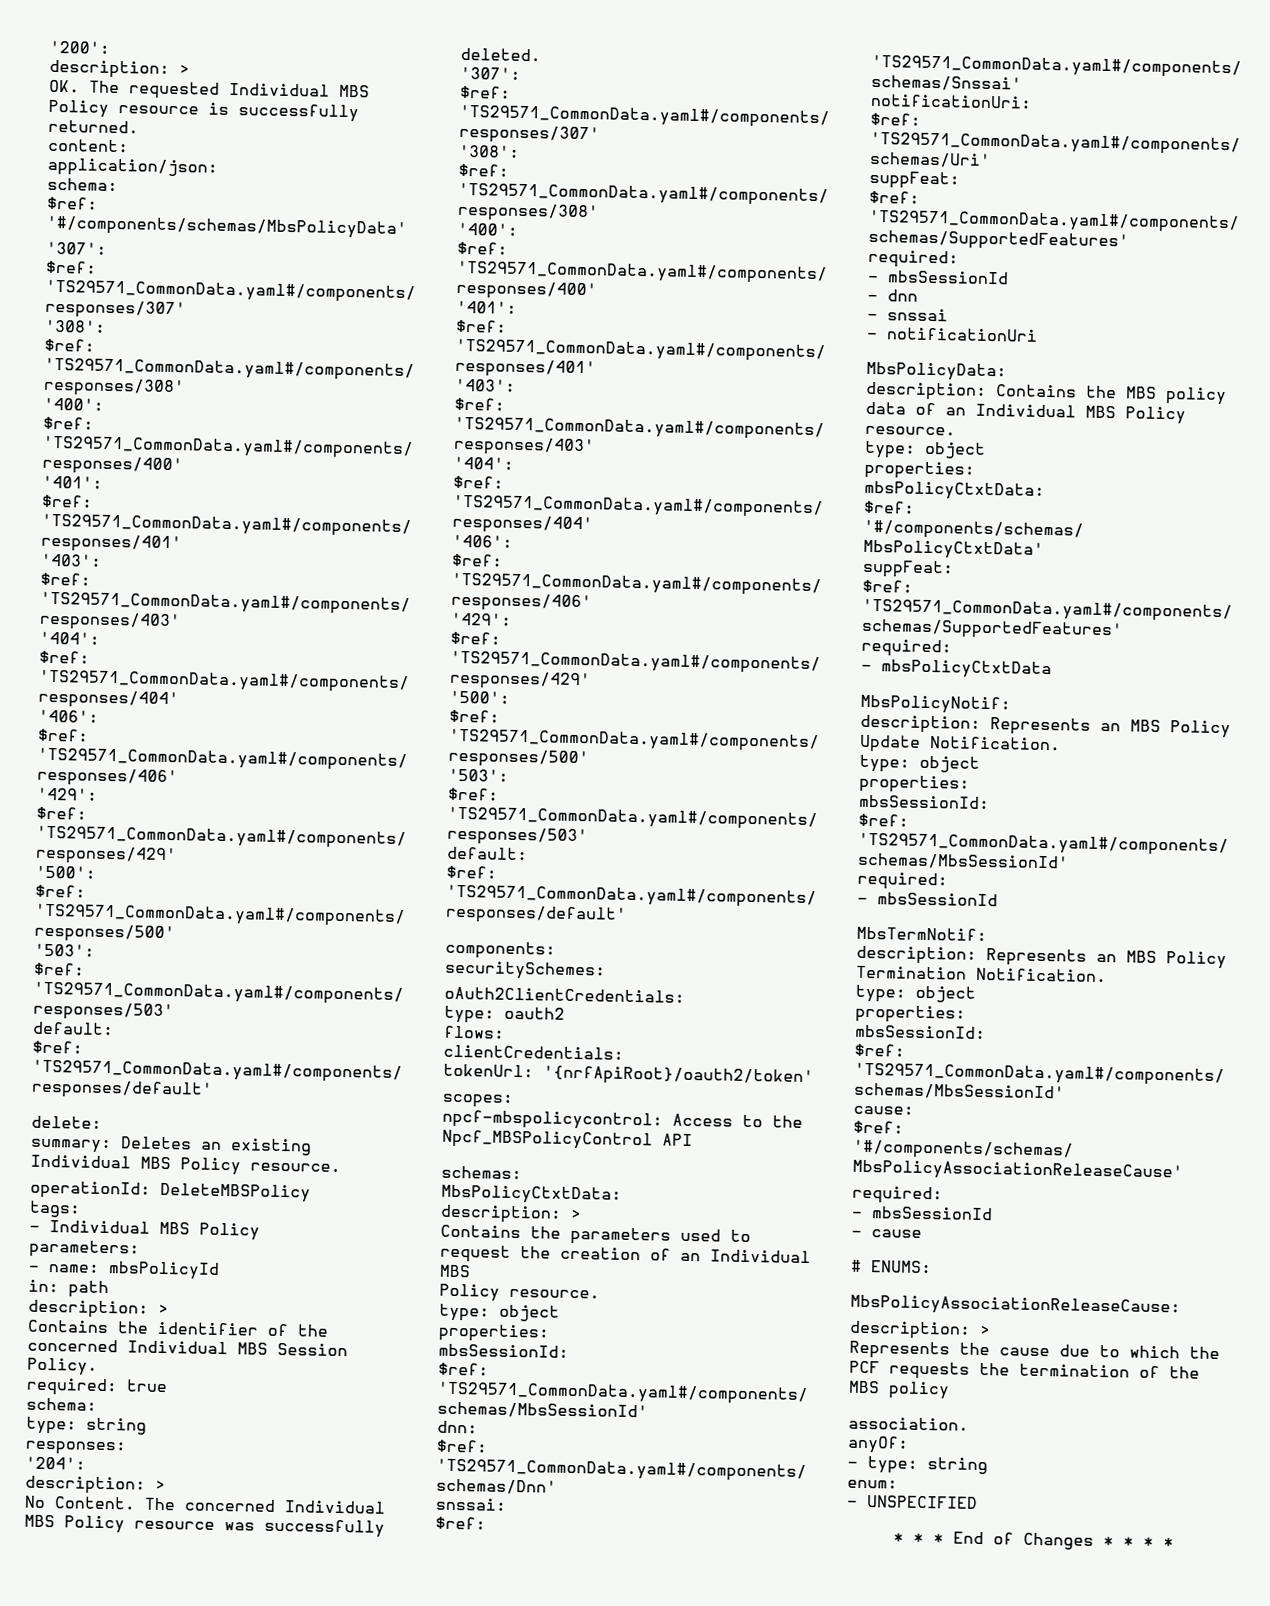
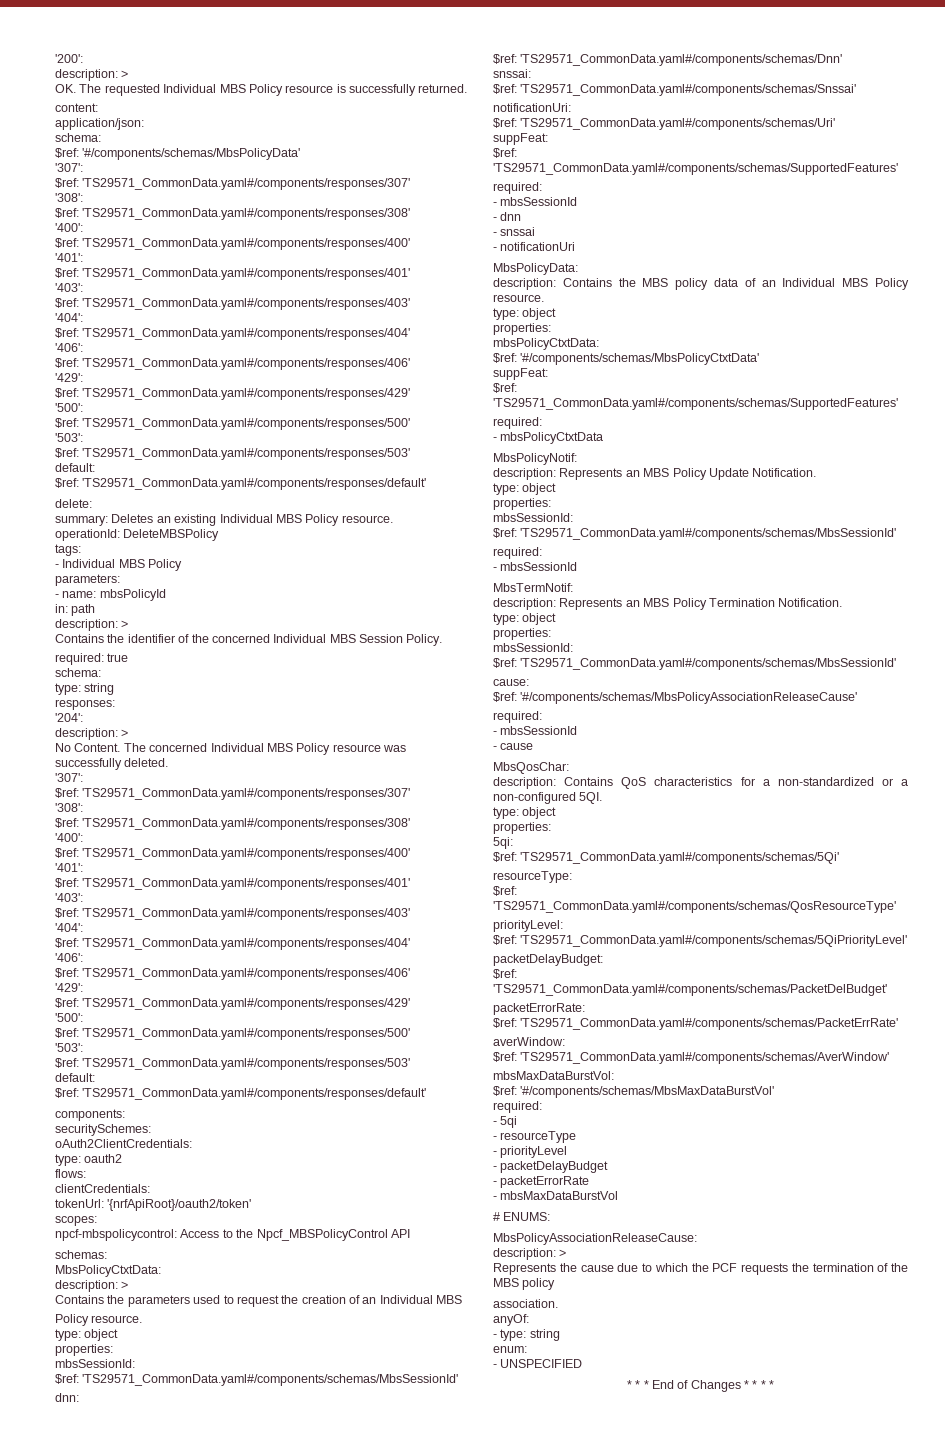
+ MbsQosChar:
+ description: Contains QoS characteristics for a non-standardized or a non-configured 5QI.
+ type: object
+ properties:
+ 5qi:
+ $ref: 'TS29571_CommonData.yaml#/components/schemas/5Qi'
+ resourceType:
+ $ref: 'TS29571_CommonData.yaml#/components/schemas/QosResourceType'
+ priorityLevel:
+ $ref: 'TS29571_CommonData.yaml#/components/schemas/5QiPriorityLevel'
+ packetDelayBudget:
+ $ref: 'TS29571_CommonData.yaml#/components/schemas/PacketDelBudget'
+ packetErrorRate:
+ $ref: 'TS29571_CommonData.yaml#/components/schemas/PacketErrRate'
+ averWindow:
+ $ref: 'TS29571_CommonData.yaml#/components/schemas/AverWindow'
+ mbsMaxDataBurstVol:
+ $ref: '#/components/schemas/MbsMaxDataBurstVol'
+ required:
+ - 5qi
+ - resourceType
+ - priorityLevel
+ - packetDelayBudget
+ - packetErrorRate
+ - mbsMaxDataBurstVol

